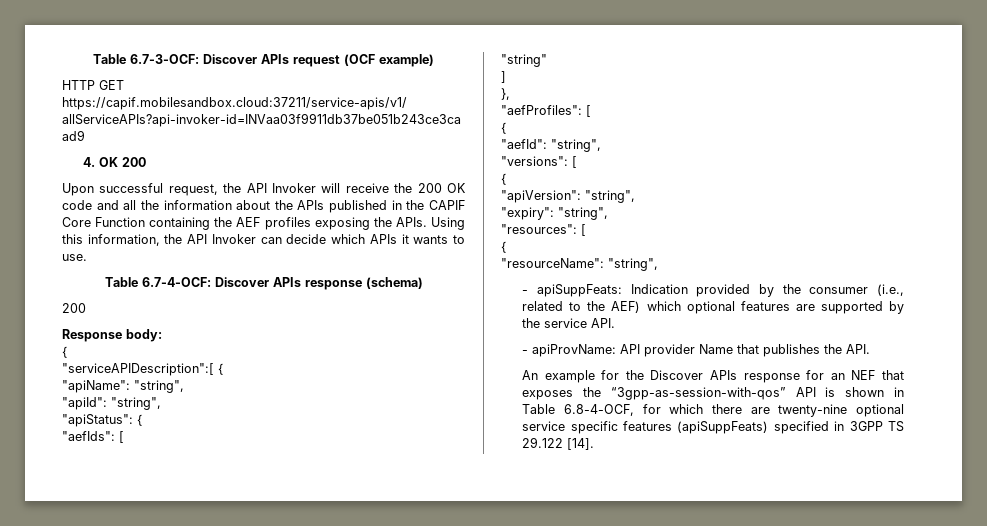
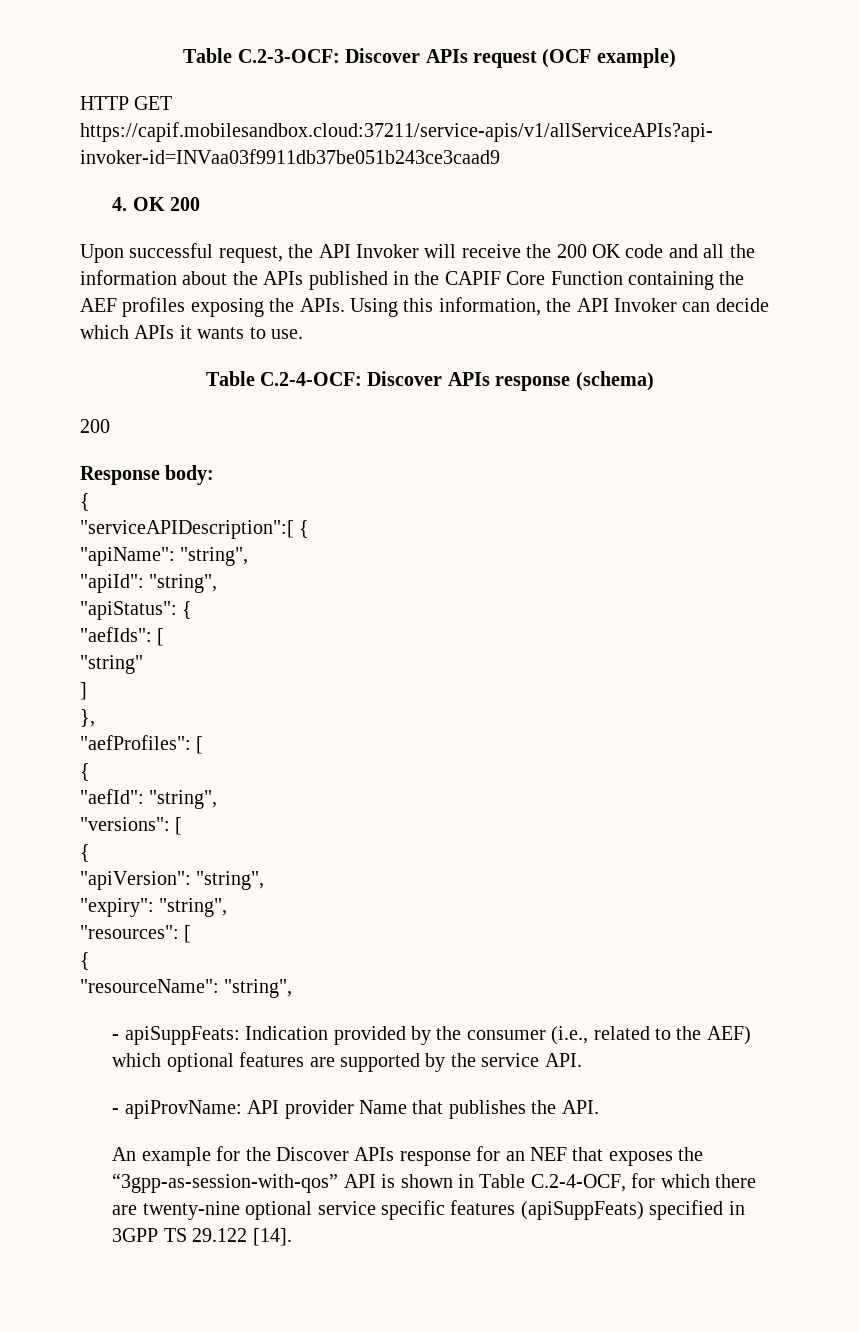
- Table 6.7-3-OCF: Discover APIs request (OCF example)
+ Table C.2-3-OCF: Discover APIs request (OCF example)
- Table 6.7-4-OCF: Discover APIs response (schema)
+ Table C.2-4-OCF: Discover APIs response (schema)
- An example for the Discover APIs response for an NEF that exposes the “3gpp-as-session-with-qos” API is shown in Table 6.8-4-OCF, for which there are twenty-nine optional service specific features (apiSuppFeats) specified in 3GPP TS 29.122 [14].
+ An example for the Discover APIs response for an NEF that exposes the “3gpp-as-session-with-qos” API is shown in Table C.2-4-OCF, for which there are twenty-nine optional service specific features (apiSuppFeats) specified in 3GPP TS 29.122 [14].

